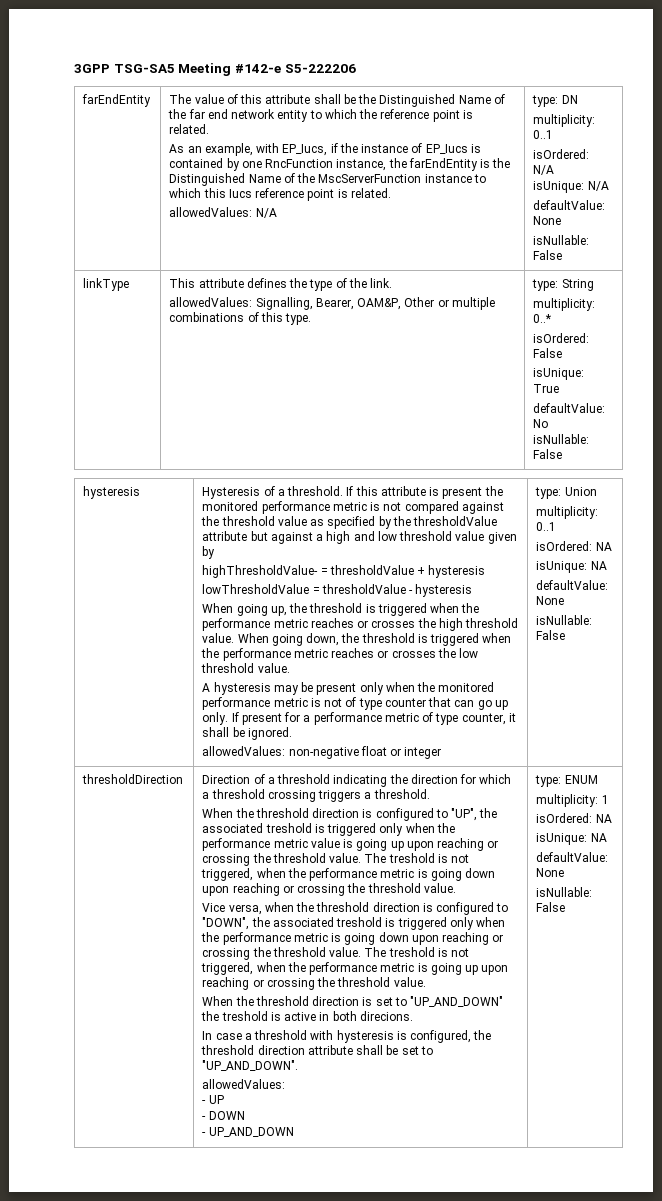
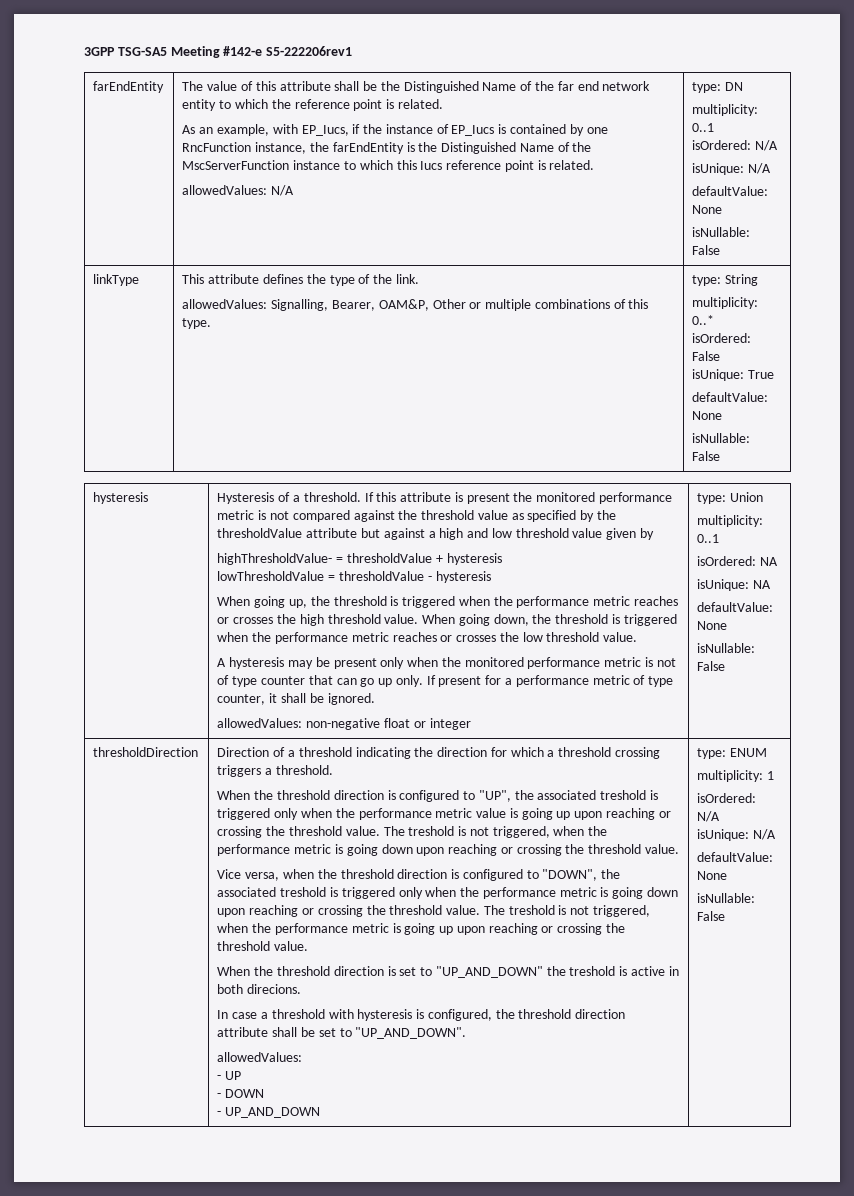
- 3GPP TSG-SA5 Meeting #142-e S5-222206
+ 3GPP TSG-SA5 Meeting #142-e S5-222206rev1
  linkType | This attribute defines the type of the link.
  allowedValues: Signalling, Bearer, OAM&P, Other or multiple combinations of this type. | type: String
  multiplicity: 0..*
  isOrdered: False
  isUnique: True
- defaultValue: No
+ defaultValue: None
  multiplicity: 1
- isOrdered: NA
- isUnique: NA
+ isOrdered: N/A
+ isUnique: N/A

